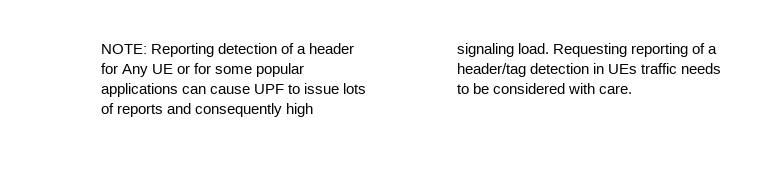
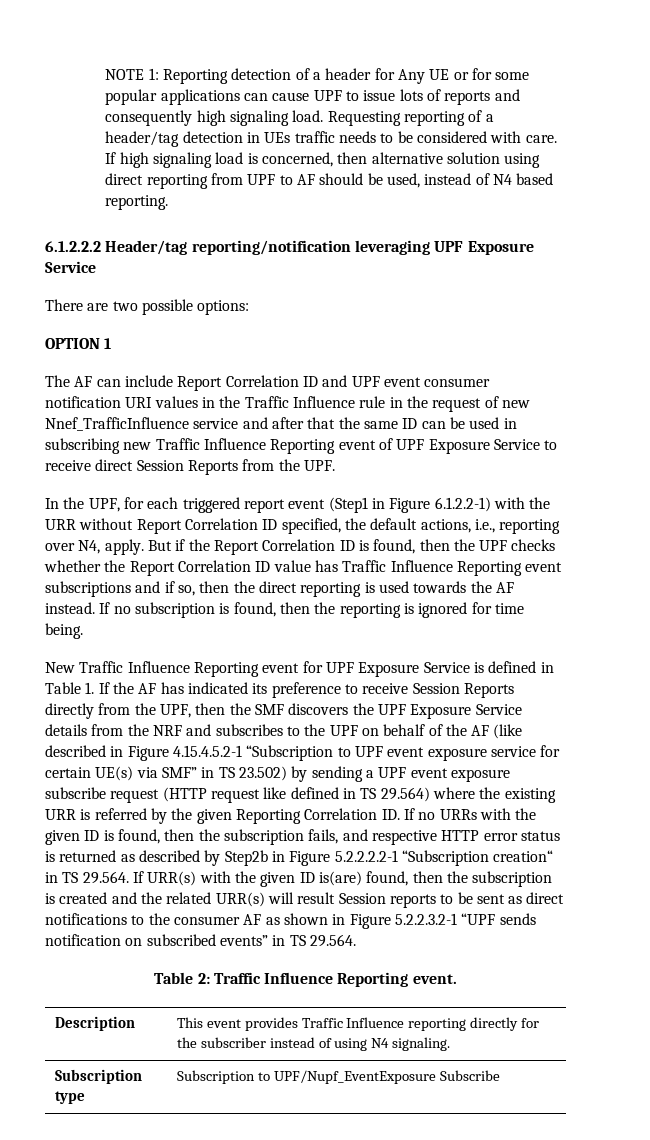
- NOTE: Reporting detection of a header for Any UE or for some popular applications can cause UPF to issue lots of reports and consequently high signaling load.
+ NOTE 1: Reporting detection of a header for Any UE or for some popular applications can cause UPF to issue lots of reports and consequently high signaling load.
+ If high signaling load is concerned, then alternative solution using direct reporting from UPF to AF should be used, instead of N4 based reporting.
+ 6.1.2.2.2 Header/tag reporting/notification leveraging UPF Exposure Service
+ There are two possible options:
+ OPTION 1
+ The AF can include Report Correlation ID and UPF event consumer notification URI values in the Traffic Influence rule in the request of new Nnef_TrafficInfluence service and after that the same ID can be used in subscribing new Traffic Influence Reporting event of UPF Exposure Service to receive direct Session Reports from the UPF.
+ In the UPF, for each triggered report event (Step1 in Figure 6.1.2.2-1) with the URR without Report Correlation ID specified, the default actions, i.e., reporting over N4, apply. But if the Report Correlation ID is found, then the UPF checks whether the Report Correlation ID value has Traffic Influence Reporting event subscriptions and if so, then the direct reporting is used towards the AF instead. If no subscription is found, then the reporting is ignored for time being.
+ New Traffic Influence Reporting event for UPF Exposure Service is defined in Table 1. If the AF has indicated its preference to receive Session Reports directly from the UPF, then the SMF discovers the UPF Exposure Service details from the NRF and subscribes to the UPF on behalf of the AF (like described in Figure 4.15.4.5.2-1 “Subscription to UPF event exposure service for certain UE(s) via SMF” in TS 23.502) by sending a UPF event exposure subscribe request (HTTP request like defined in TS 29.564) where the existing URR is referred by the given Reporting Correlation ID. If no URRs with the given ID is found, then the subscription fails, and respective HTTP error status is returned as described by Step2b in Figure 5.2.2.2.2-1 “Subscription creation“ in TS 29.564. If URR(s) with the given ID is(are) found, then the subscription is created and the related URR(s) will result Session reports to be sent as direct notifications to the consumer AF as shown in Figure 5.2.2.3.2-1 “UPF sends notification on subscribed events” in TS 29.564.
+ Table 2: Traffic Influence Reporting event.
+ Description | This event provides Traffic Influence reporting directly for the subscriber instead of using N4 signaling.
+ Subscription type | Subscription to UPF/Nupf_EventExposure Subscribe

